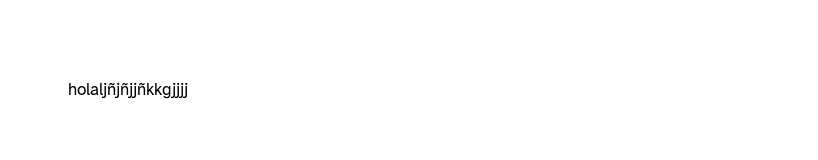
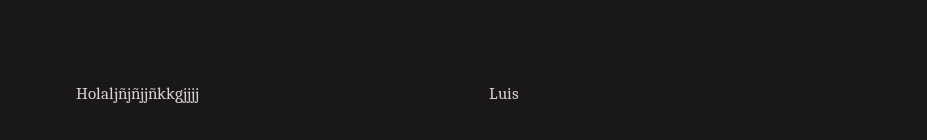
- holaljñjñjjñkkgjjjj
+ Holaljñjñjjñkkgjjjj
+ Luis

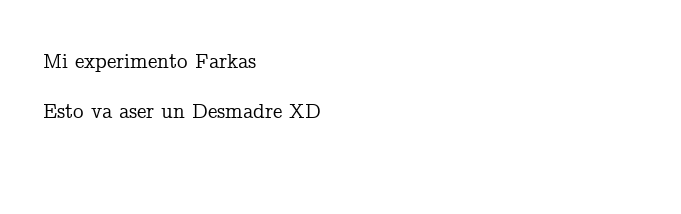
- Holaljñjñjjñkkgjjjj
- Luis
+ Mi experimento Farkas
+ Esto va aser un Desmadre XD

